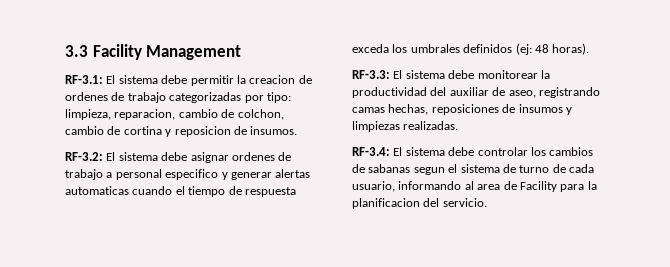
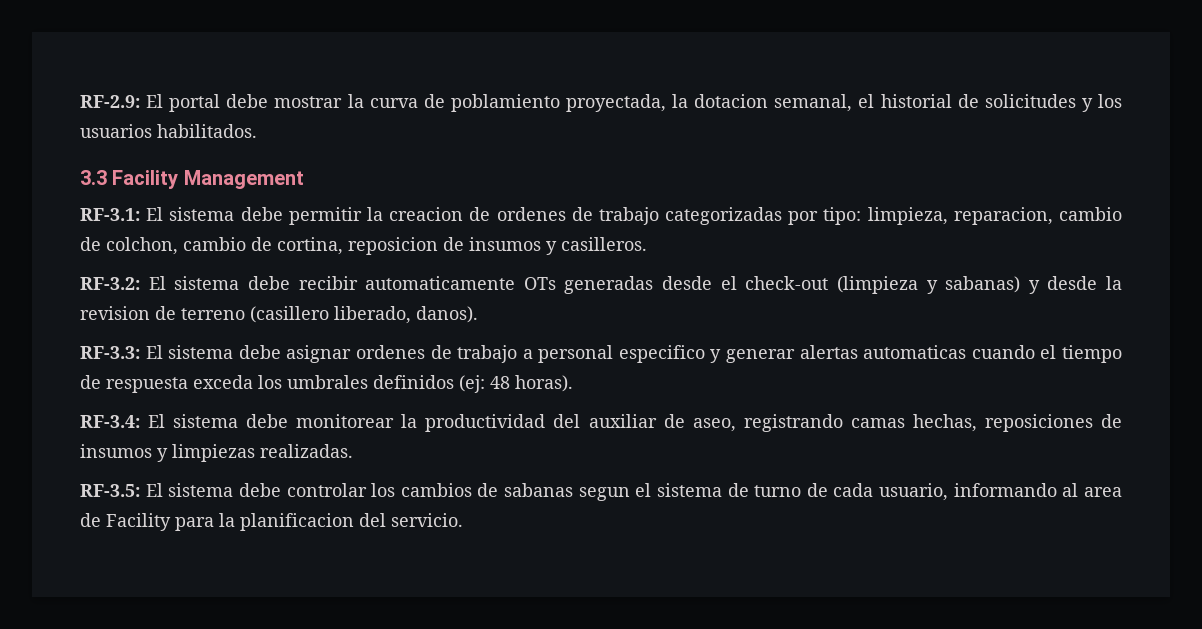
+ RF-2.9: El portal debe mostrar la curva de poblamiento proyectada, la dotacion semanal, el historial de solicitudes y los usuarios habilitados.
- RF-3.1: El sistema debe permitir la creacion de ordenes de trabajo categorizadas por tipo: limpieza, reparacion, cambio de colchon, cambio de cortina y reposicion de insumos.
- RF-3.2: El sistema debe asignar ordenes de trabajo a personal especifico y generar alertas automaticas cuando el tiempo de respuesta exceda los umbrales definidos (ej: 48 horas).
+ RF-3.1: El sistema debe permitir la creacion de ordenes de trabajo categorizadas por tipo: limpieza, reparacion, cambio de colchon, cambio de cortina, reposicion de insumos y casilleros.
+ RF-3.2: El sistema debe recibir automaticamente OTs generadas desde el check-out (limpieza y sabanas) y desde la revision de terreno (casillero liberado, danos).
+ RF-3.3: El sistema debe asignar ordenes de trabajo a personal especifico y generar alertas automaticas cuando el tiempo de respuesta exceda los umbrales definidos (ej: 48 horas).
- RF-3.3: El sistema debe monitorear la productividad del auxiliar de aseo, registrando camas hechas, reposiciones de insumos y limpiezas realizadas.
+ RF-3.4: El sistema debe monitorear la productividad del auxiliar de aseo, registrando camas hechas, reposiciones de insumos y limpiezas realizadas.
- RF-3.4: El sistema debe controlar los cambios de sabanas segun el sistema de turno de cada usuario, informando al area de Facility para la planificacion del servicio.
+ RF-3.5: El sistema debe controlar los cambios de sabanas segun el sistema de turno de cada usuario, informando al area de Facility para la planificacion del servicio.

